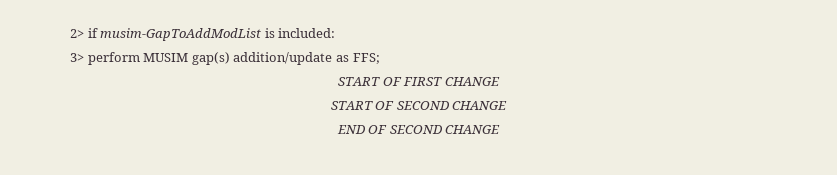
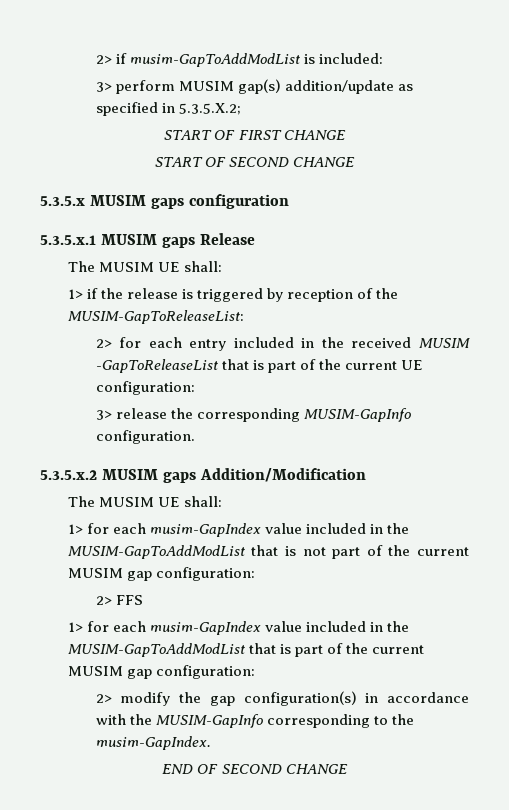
- 3> perform MUSIM gap(s) addition/update as FFS;
+ 3> perform MUSIM gap(s) addition/update as specified in 5.3.5.X.2;
+ 5.3.5.x MUSIM gaps configuration
+ 5.3.5.x.1 MUSIM gaps Release
+ The MUSIM UE shall:
+ 1> if the release is triggered by reception of the MUSIM-GapToReleaseList:
+ 2> for each entry included in the received MUSIM -GapToReleaseList that is part of the current UE configuration:
+ 3> release the corresponding MUSIM-GapInfo configuration.
+ 5.3.5.x.2 MUSIM gaps Addition/Modification
+ The MUSIM UE shall:
+ 1> for each musim-GapIndex value included in the MUSIM-GapToAddModList that is not part of the current MUSIM gap configuration:
+ 2> FFS
+ 1> for each musim-GapIndex value included in the MUSIM-GapToAddModList that is part of the current MUSIM gap configuration:
+ 2> modify the gap configuration(s) in accordance with the MUSIM-GapInfo corresponding to the musim-GapIndex.

